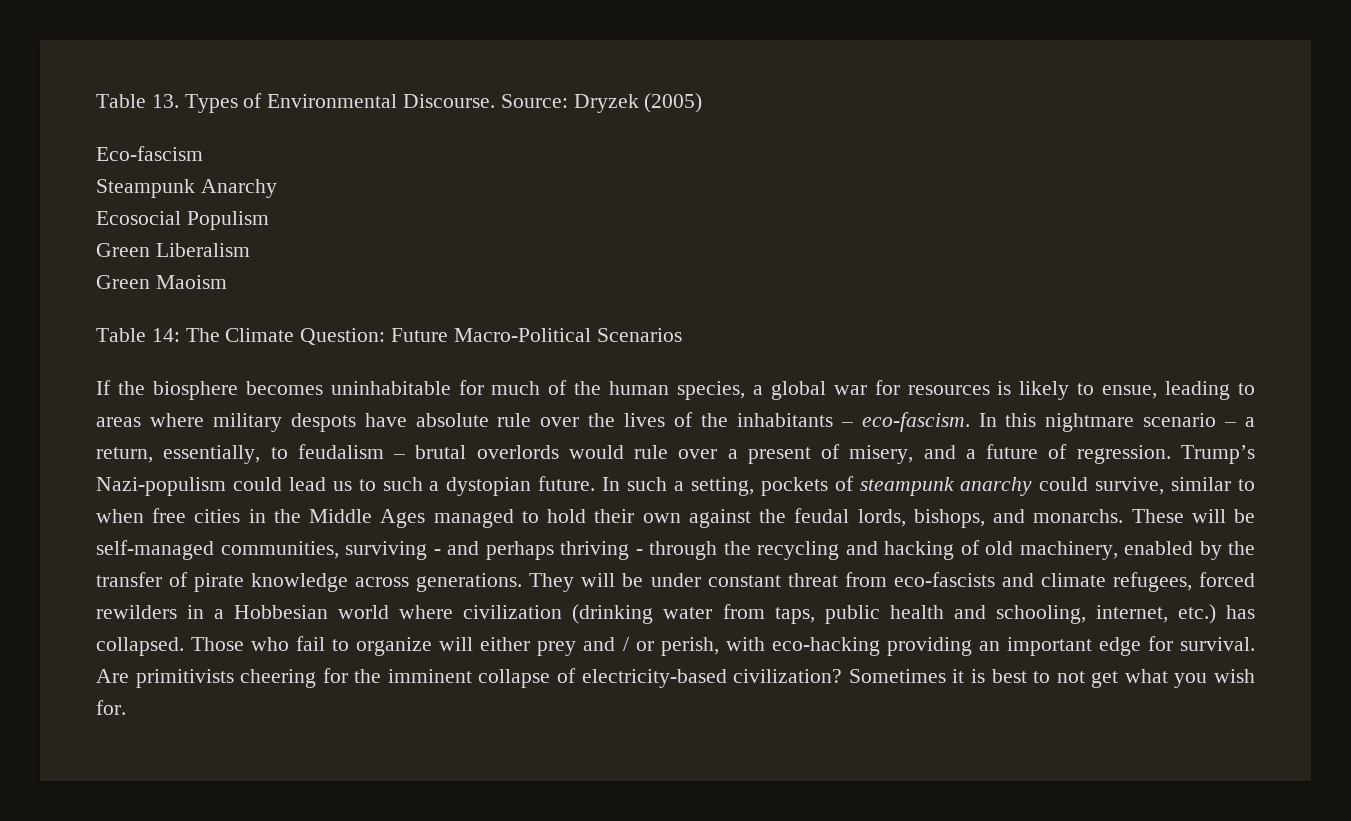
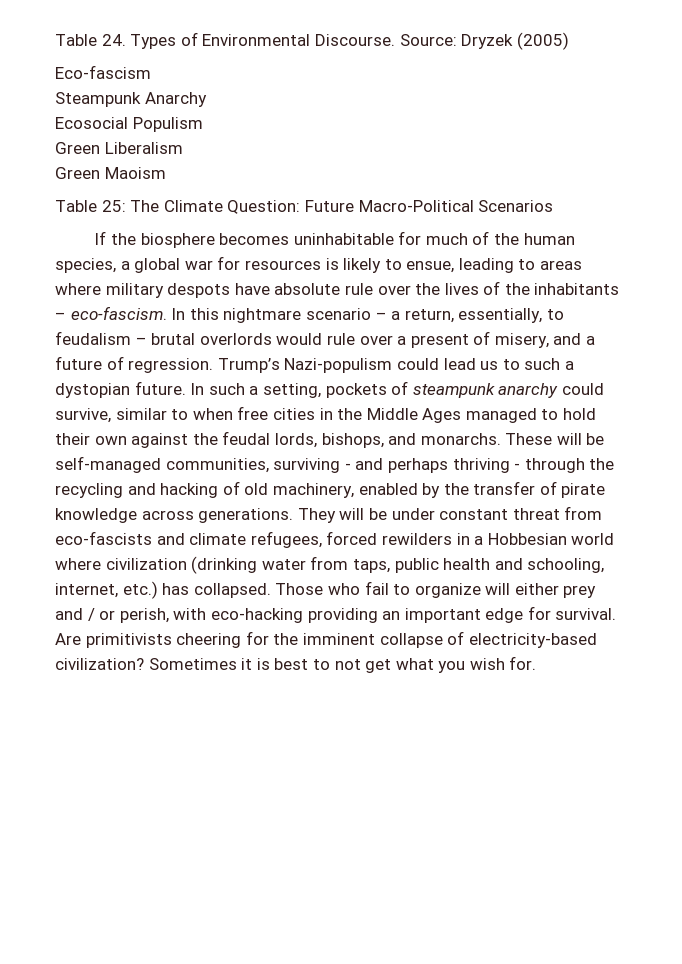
- Table 13. Types of Environmental Discourse.
+ Table 24. Types of Environmental Discourse.
- Table 14: The Climate Question: Future Macro-Political Scenarios
+ Table 25: The Climate Question: Future Macro-Political Scenarios

